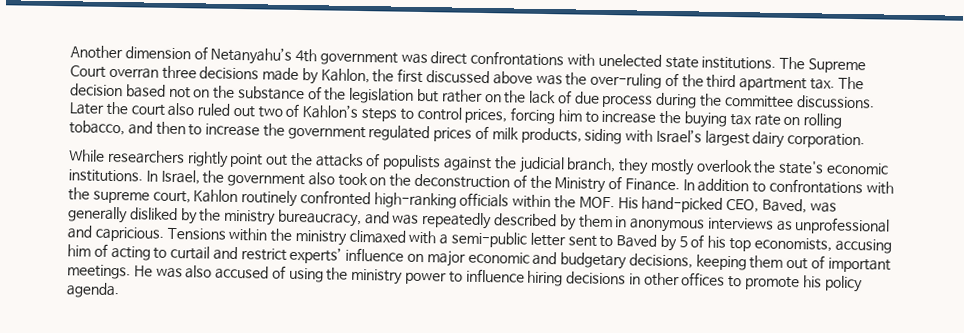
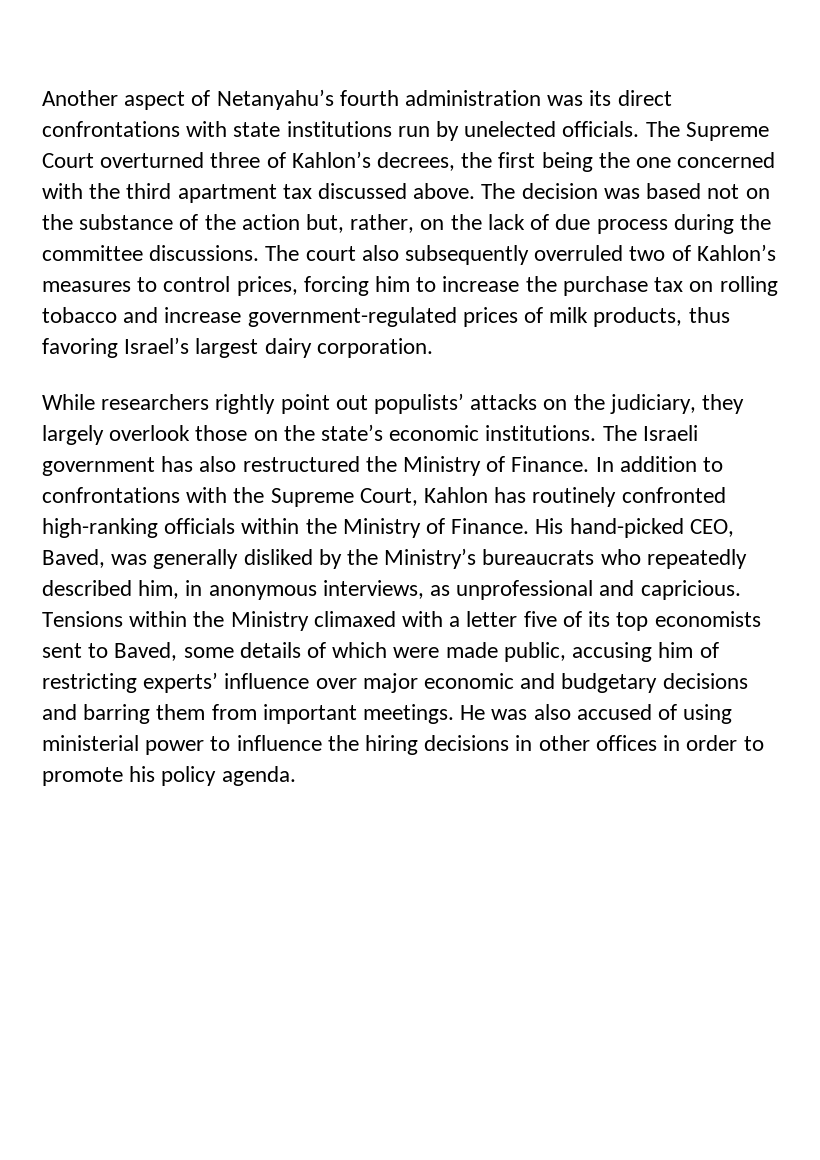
- Another dimension of Netanyahu’s 4th government was direct confrontations with unelected state institutions. The Supreme Court overran three decisions made by Kahlon, the first discussed above was the over-ruling of the third apartment tax.
+ Another aspect of Netanyahu’s fourth administration was its direct confrontations with state institutions run by unelected officials. The Supreme Court overturned three of Kahlon’s decrees, the first being the one concerned with the third apartment tax discussed above.
- The decision based not on the substance of the legislation but rather on the lack of due process during the committee discussions.
+ The decision was based not on the substance of the action but, rather, on the lack of due process during the committee discussions.
- Later the court also ruled out two of Kahlon’s steps to control prices, forcing him to increase the buying tax rate on rolling tobacco, and then to increase the government regulated prices of milk products, siding with Israel’s largest dairy corporation.
+ The court also subsequently overruled two of Kahlon’s measures to control prices, forcing him to increase the purchase tax on rolling tobacco and increase government-regulated prices of milk products, thus favoring Israel’s largest dairy corporation.
- While researchers rightly point out the attacks of populists against the judicial branch, they mostly overlook the state's economic institutions. In Israel, the government also took on the deconstruction of the Ministry of Finance.
+ While researchers rightly point out populists’ attacks on the judiciary, they largely overlook those on the state’s economic institutions. The Israeli government has also restructured the Ministry of Finance.
- In addition to confrontations with the supreme court, Kahlon routinely confronted high-ranking officials within the MOF. His hand-picked CEO, Baved, was generally disliked by the ministry bureaucracy, and was repeatedly described by them in anonymous interviews as unprofessional and capricious.
+ In addition to confrontations with the Supreme Court, Kahlon has routinely confronted high-ranking officials within the Ministry of Finance. His hand-picked CEO, Baved, was generally disliked by the Ministry’s bureaucrats who repeatedly described him, in anonymous interviews, as unprofessional and capricious.
- Tensions within the ministry climaxed with a semi-public letter sent to Baved by 5 of his top economists, accusing him of acting to curtail and restrict experts’ influence on major economic and budgetary decisions, keeping them out of important meetings.
+ Tensions within the Ministry climaxed with a letter five of its top economists sent to Baved, some details of which were made public, accusing him of restricting experts’ influence over major economic and budgetary decisions and barring them from important meetings.
- He was also accused of using the ministry power to influence hiring decisions in other offices to promote his policy agenda.
+ He was also accused of using ministerial power to influence the hiring decisions in other offices in order to promote his policy agenda.

